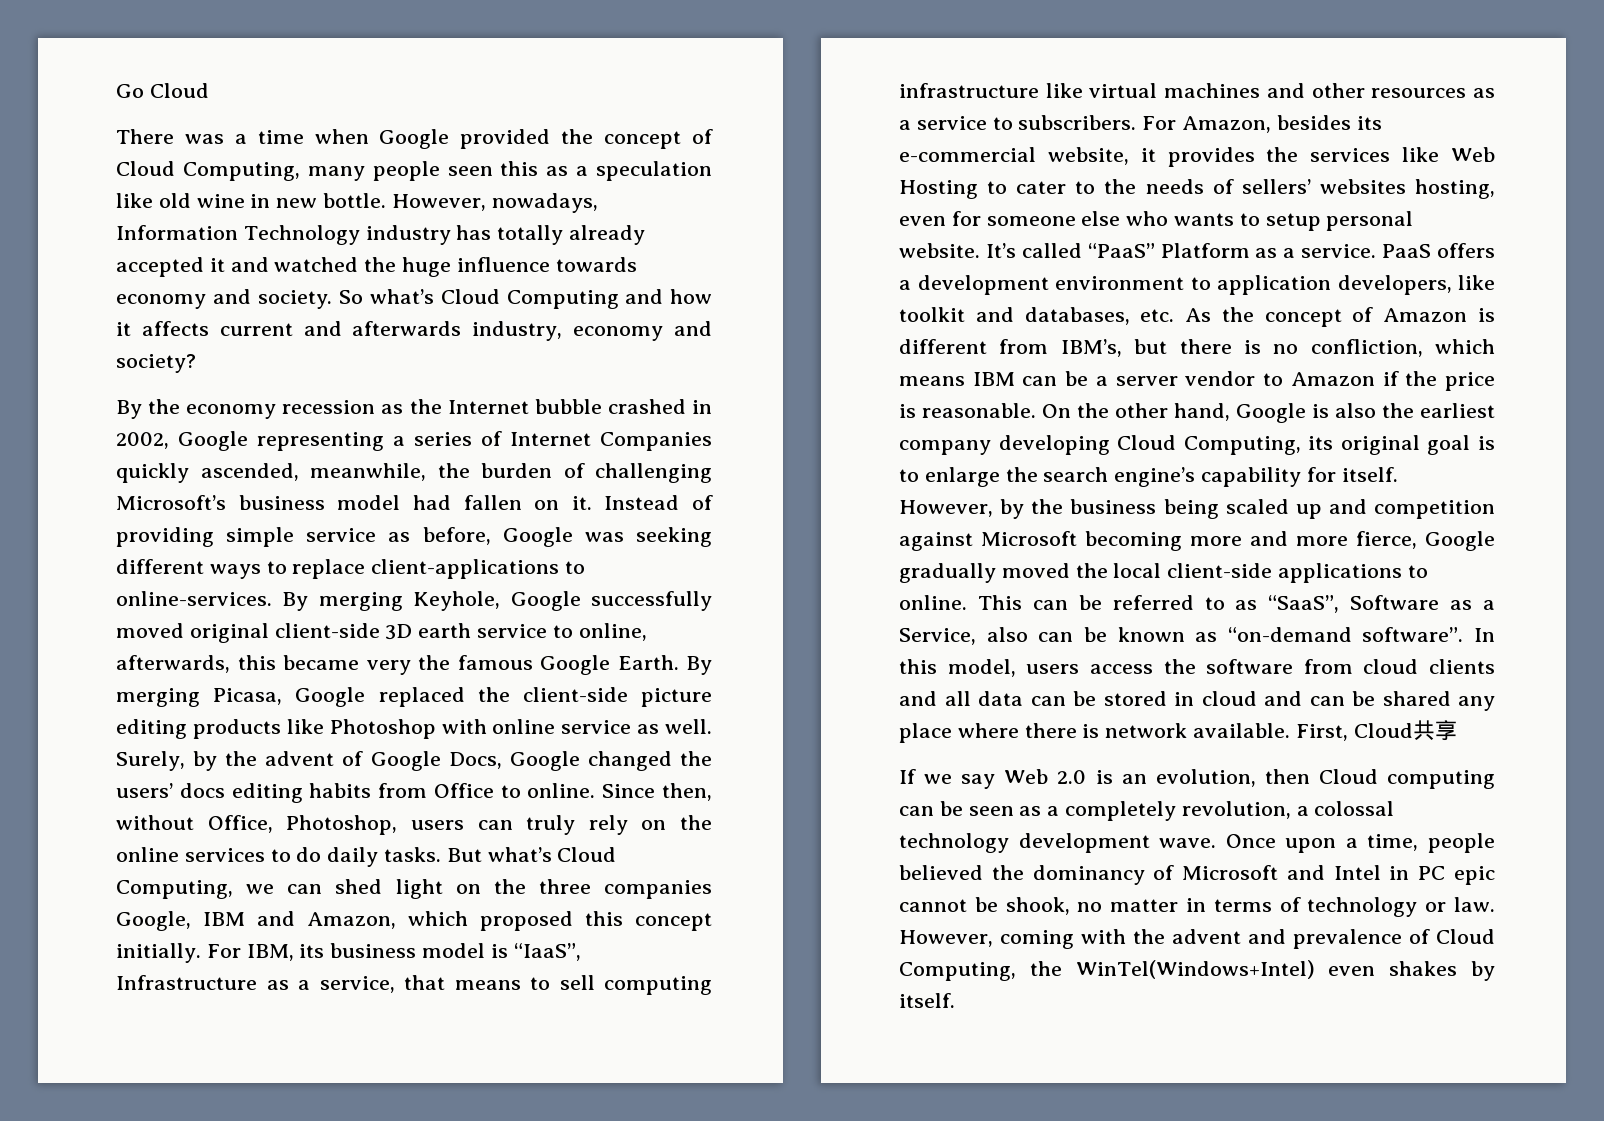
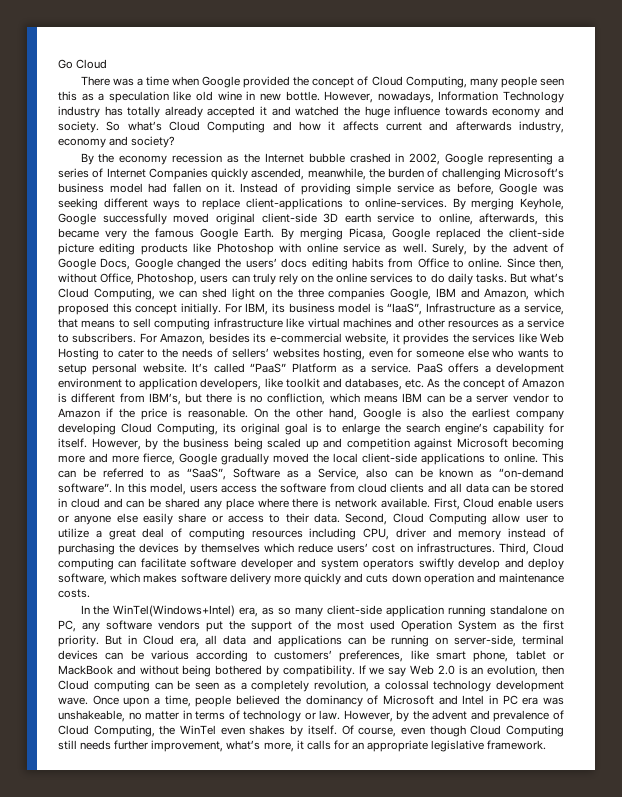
- First, Cloud共享
- If we say Web 2.0 is an evolution, then Cloud computing can be seen as a completely revolution, a colossal technology development wave.
+ First, Cloud enable users or anyone else easily share or access to their data. Second, Cloud Computing allow user to utilize a great deal of computing resources including CPU, driver and memory instead of purchasing the devices by themselves which reduce users’ cost on infrastructures. Third, Cloud computing can facilitate software developer and system operators swiftly develop and deploy software, which makes software delivery more quickly and cuts down operation and maintenance costs.
+ In the WinTel(Windows+Intel) era, as so many client-side application running standalone on PC, any software vendors put the support of the most used Operation System as the first priority. But in Cloud era, all data and applications can be running on server-side, terminal devices can be various according to customers’ preferences, like smart phone, tablet or MackBook and without being bothered by compatibility. If we say Web 2.0 is an evolution, then Cloud computing can be seen as a completely revolution, a colossal technology development wave.
- Once upon a time, people believed the dominancy of Microsoft and Intel in PC epic cannot be shook, no matter in terms of technology or law.
+ Once upon a time, people believed the dominancy of Microsoft and Intel in PC era was unshakeable, no matter in terms of technology or law.
- However, coming with the advent and prevalence of Cloud Computing, the WinTel(Windows+Intel) even shakes by itself.
+ However, by the advent and prevalence of Cloud Computing, the WinTel even shakes by itself.
+ Of course, even though Cloud Computing still needs further improvement, what’s more, it calls for an appropriate legislative framework.

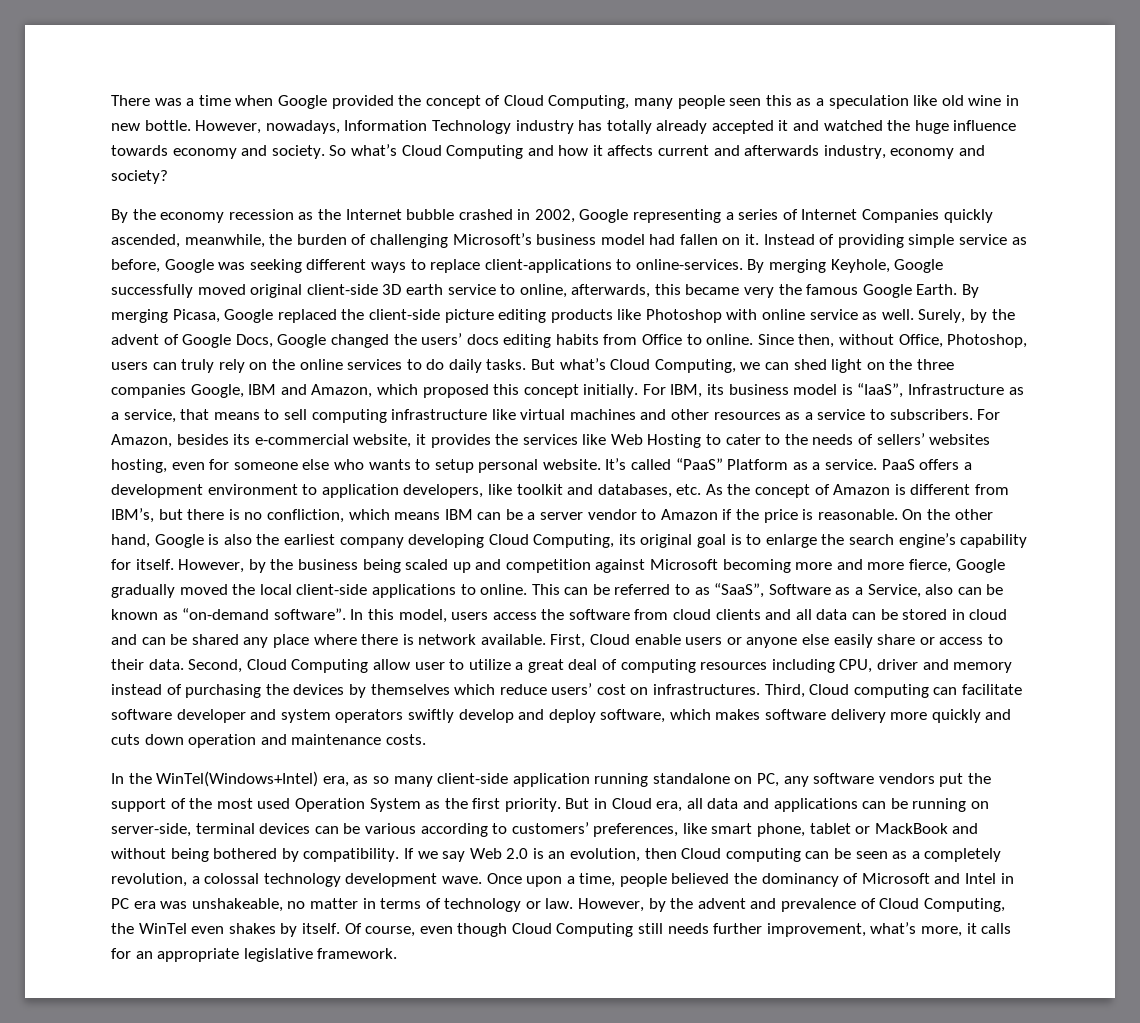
- Go Cloud

